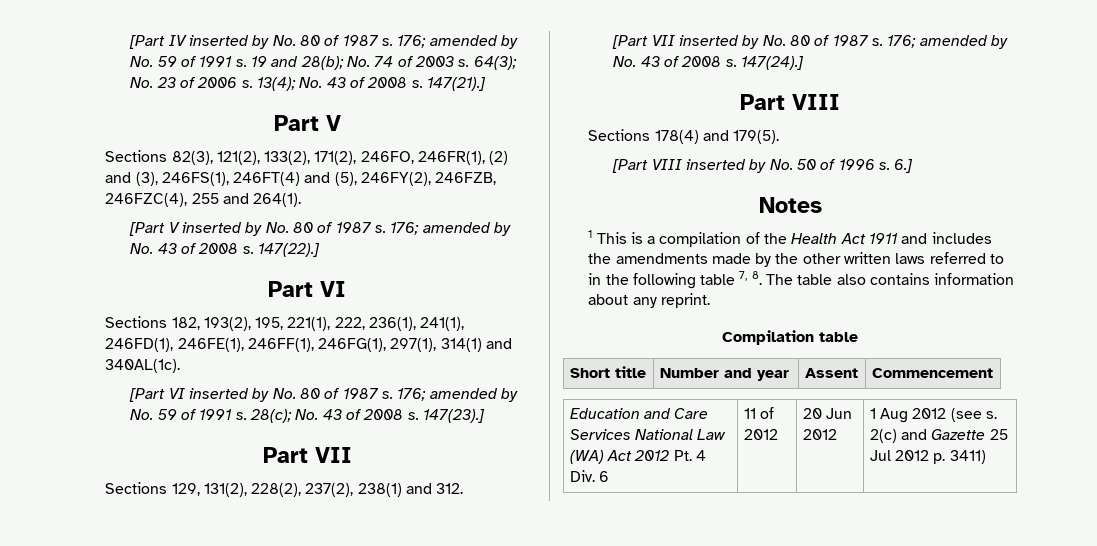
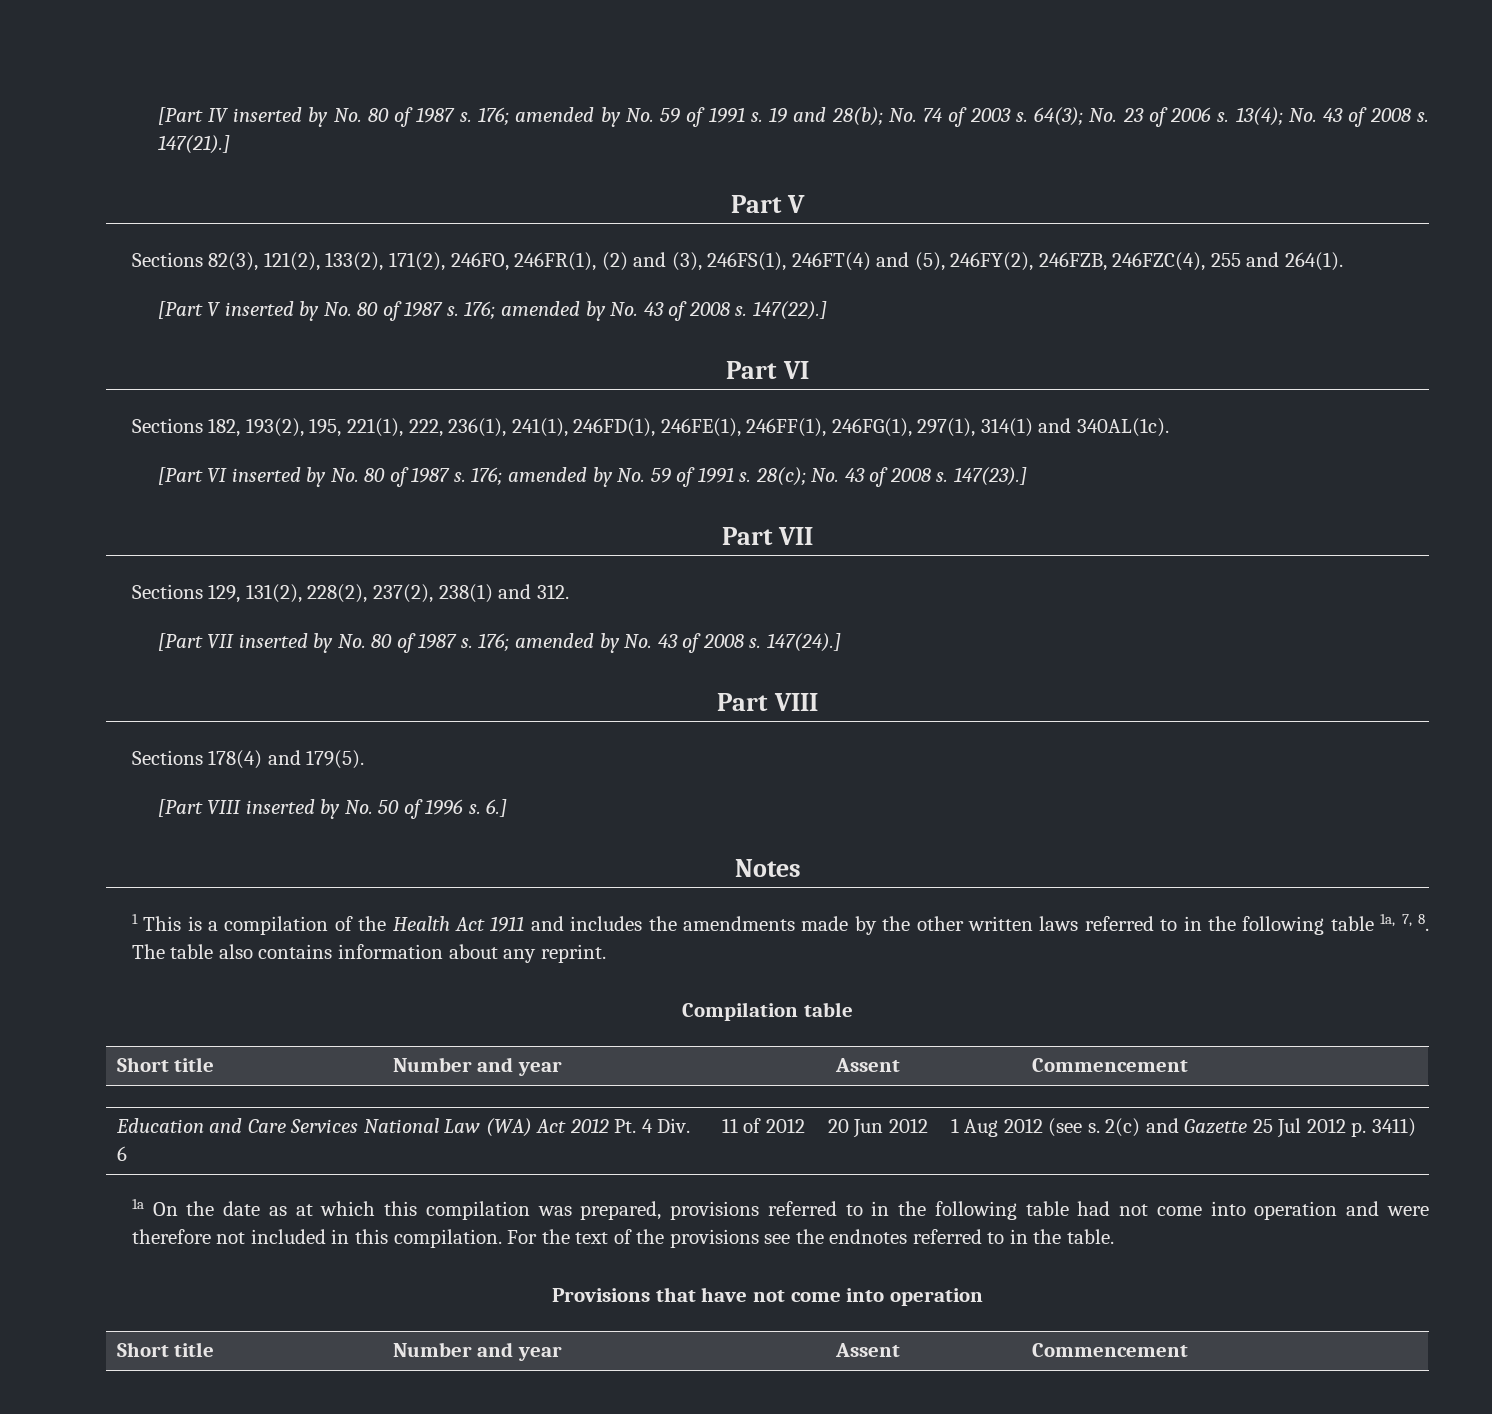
- 1 This is a compilation of the Health Act 1911 and includes the amendments made by the other written laws referred to in the following table 7, 8. The table also contains information about any reprint.
+ 1 This is a compilation of the Health Act 1911 and includes the amendments made by the other written laws referred to in the following table 1a, 7, 8. The table also contains information about any reprint.
+ 1a On the date as at which this compilation was prepared, provisions referred to in the following table had not come into operation and were therefore not included in this compilation. For the text of the provisions see the endnotes referred to in the table.
+ Provisions that have not come into operation
+ Short title | Number and year | Assent | Commencement

